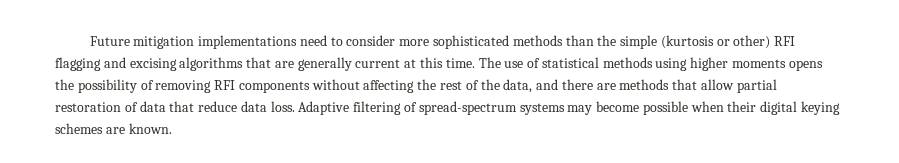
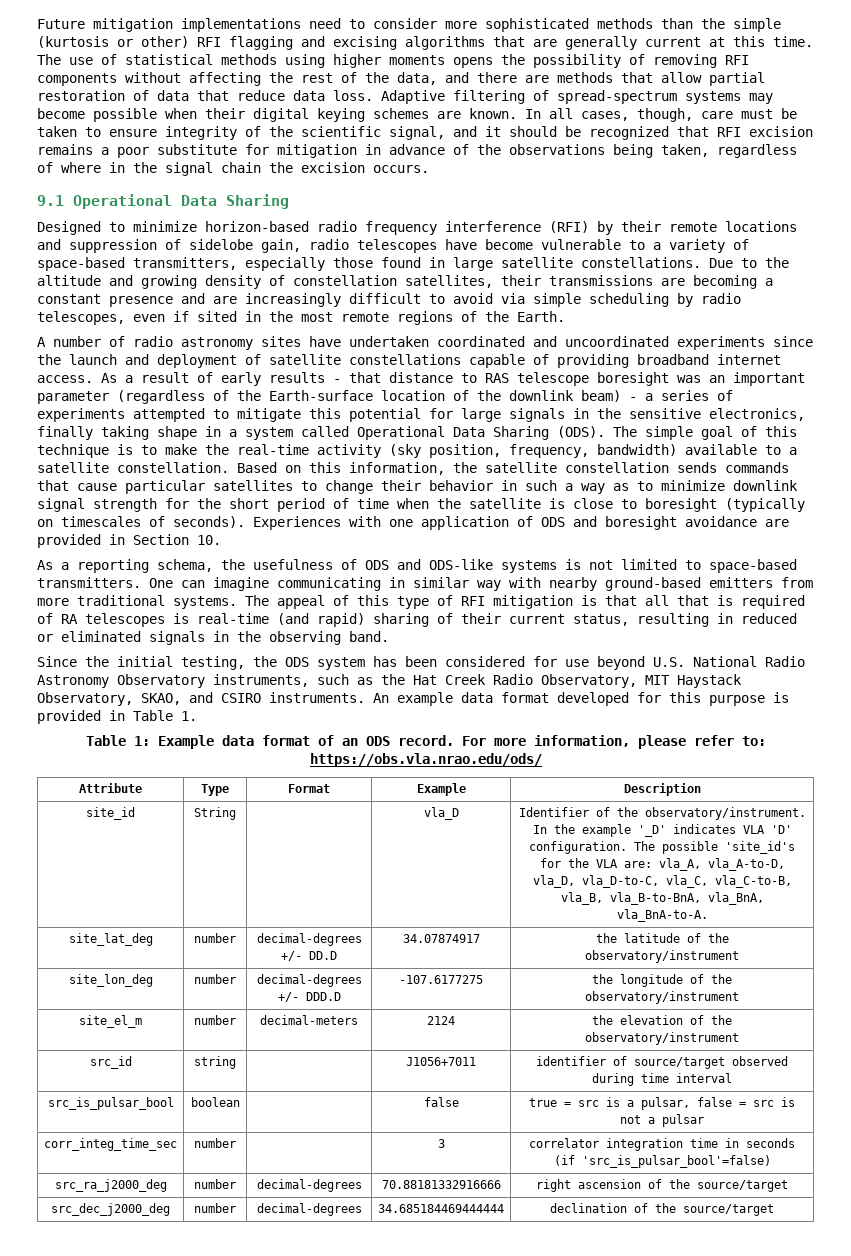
+ In all cases, though, care must be taken to ensure integrity of the scientific signal, and it should be recognized that RFI excision remains a poor substitute for mitigation in advance of the observations being taken, regardless of where in the signal chain the excision occurs.
+ 9.1 Operational Data Sharing
+ Designed to minimize horizon-based radio frequency interference (RFI) by their remote locations and suppression of sidelobe gain, radio telescopes have become vulnerable to a variety of space-based transmitters, especially those found in large satellite constellations. Due to the altitude and growing density of constellation satellites, their transmissions are becoming a constant presence and are increasingly difficult to avoid via simple scheduling by radio telescopes, even if sited in the most remote regions of the Earth.
+ A number of radio astronomy sites have undertaken coordinated and uncoordinated experiments since the launch and deployment of satellite constellations capable of providing broadband internet access. As a result of early results - that distance to RAS telescope boresight was an important parameter (regardless of the Earth-surface location of the downlink beam) - a series of experiments attempted to mitigate this potential for large signals in the sensitive electronics, finally taking shape in a system called Operational Data Sharing (ODS). The simple goal of this technique is to make the real-time activity (sky position, frequency, bandwidth) available to a satellite constellation. Based on this information, the satellite constellation sends commands that cause particular satellites to change their behavior in such a way as to minimize downlink signal strength for the short period of time when the satellite is close to boresight (typically on timescales of seconds). Experiences with one application of ODS and boresight avoidance are provided in Section 10.
+ As a reporting schema, the usefulness of ODS and ODS-like systems is not limited to space-based transmitters. One can imagine communicating in similar way with nearby ground-based emitters from more traditional systems. The appeal of this type of RFI mitigation is that all that is required of RA telescopes is real-time (and rapid) sharing of their current status, resulting in reduced or eliminated signals in the observing band.
+ Since the initial testing, the ODS system has been considered for use beyond U.S. National Radio Astronomy Observatory instruments, such as the Hat Creek Radio Observatory, MIT Haystack Observatory, SKAO, and CSIRO instruments. An example data format developed for this purpose is provided in Table 1.
+ Table 1: Example data format of an ODS record. For more information, please refer to: https://obs.vla.nrao.edu/ods/
+ Attribute | Type | Format | Example | Description
+ site_id | String | | vla_D | Identifier of the observatory/instrument. In the example '_D' indicates VLA 'D' configuration. The possible 'site_id's for the VLA are: vla_A, vla_A-to-D, vla_D, vla_D-to-C, vla_C, vla_C-to-B, vla_B, vla_B-to-BnA, vla_BnA, vla_BnA-to-A.
+ site_lat_deg | number | decimal-degrees +/- DD.D | 34.07874917 | the latitude of the observatory/instrument
+ site_lon_deg | number | decimal-degrees +/- DDD.D | -107.6177275 | the longitude of the observatory/instrument
+ site_el_m | number | decimal-meters | 2124 | the elevation of the observatory/instrument
+ src_id | string | | J1056+7011 | identifier of source/target observed during time interval
+ src_is_pulsar_bool | boolean | | false | true = src is a pulsar, false = src is not a pulsar
+ corr_integ_time_sec | number | | 3 | correlator integration time in seconds (if 'src_is_pulsar_bool'=false)
+ src_ra_j2000_deg | number | decimal-degrees | 70.88181332916666 | right ascension of the source/target
+ src_dec_j2000_deg | number | decimal-degrees | 34.685184469444444 | declination of the source/target

